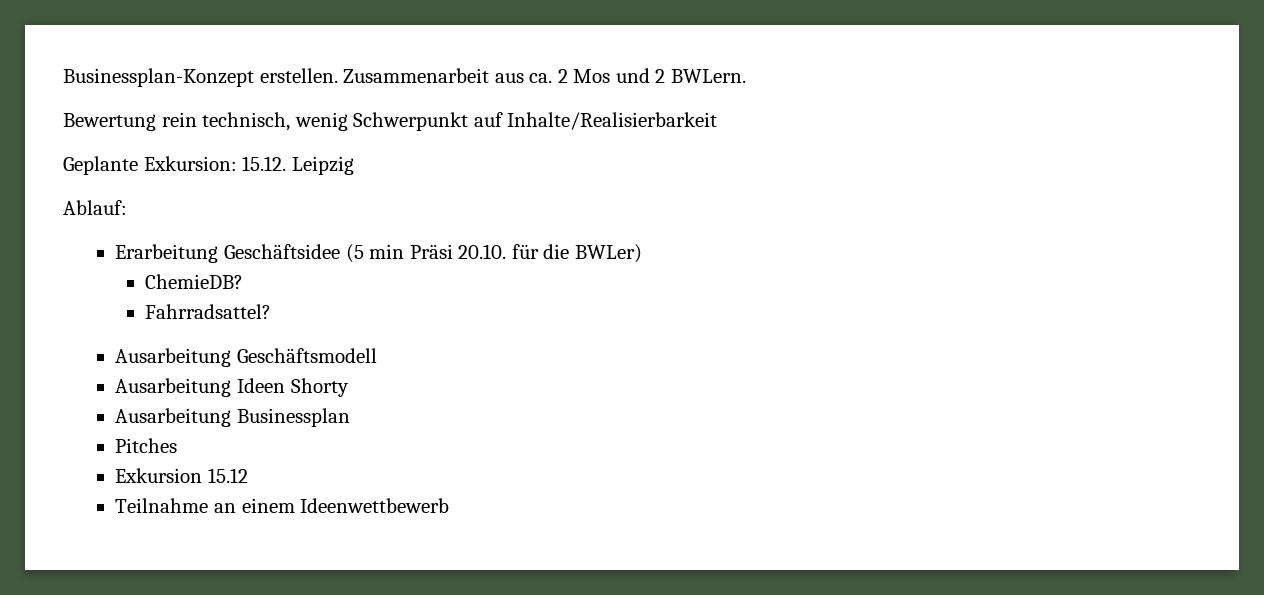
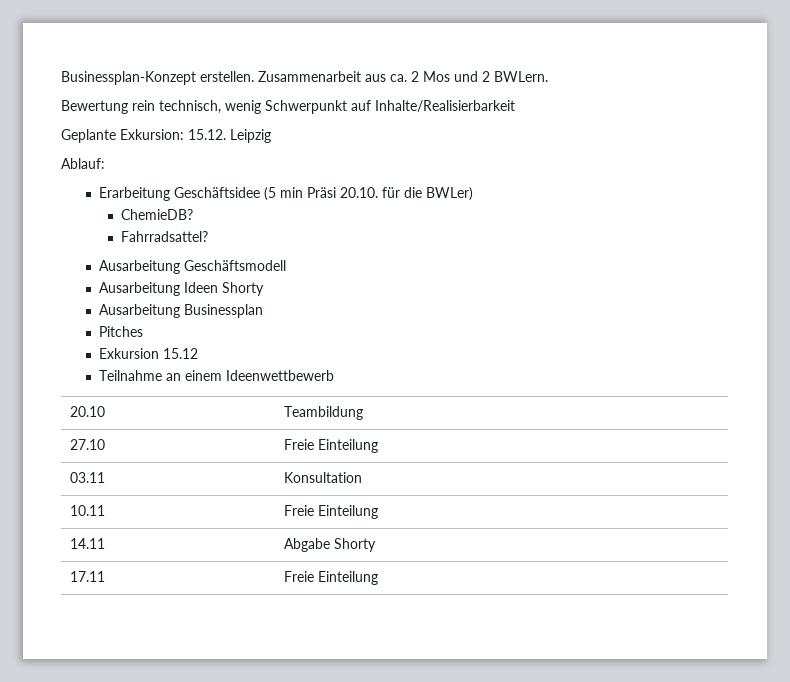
+ 20.10 | Teambildung
+ 27.10 | Freie Einteilung
+ 03.11 | Konsultation
+ 10.11 | Freie Einteilung
+ 14.11 | Abgabe Shorty
+ 17.11 | Freie Einteilung

